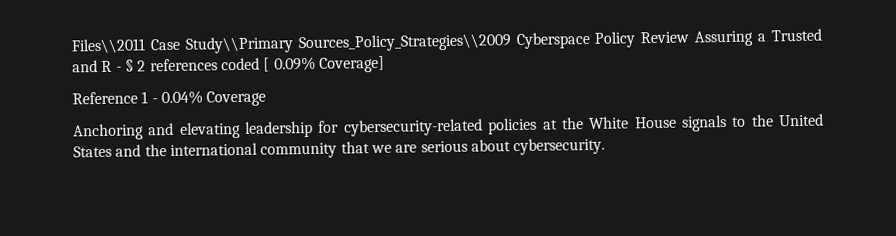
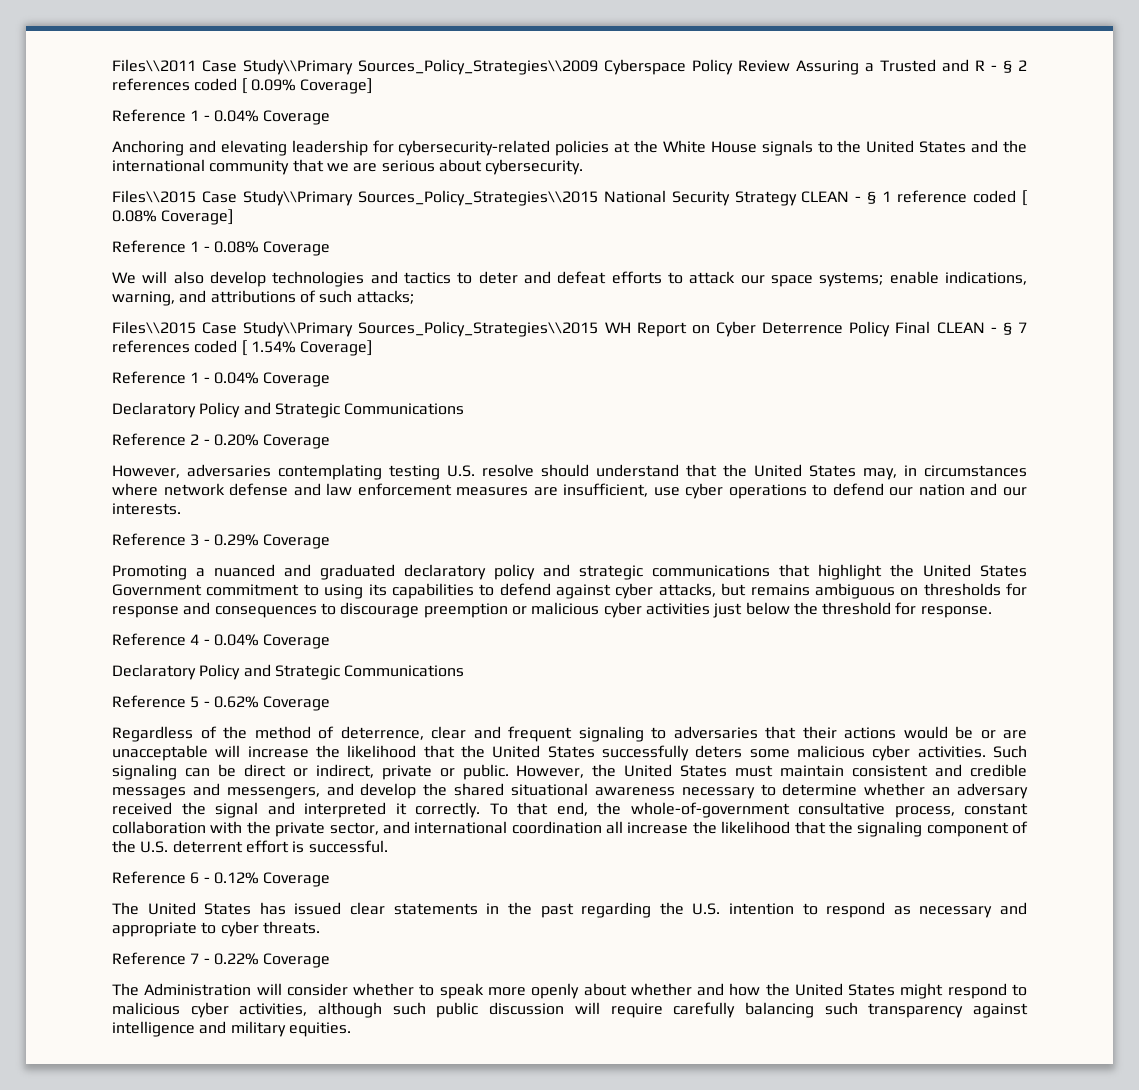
+ Files\\2015 Case Study\\Primary Sources_Policy_Strategies\\2015 National Security Strategy CLEAN - § 1 reference coded [ 0.08% Coverage]
+ Reference 1 - 0.08% Coverage
+ We will also develop technologies and tactics to deter and defeat efforts to attack our space systems; enable indications, warning, and attributions of such attacks;
+ Files\\2015 Case Study\\Primary Sources_Policy_Strategies\\2015 WH Report on Cyber Deterrence Policy Final CLEAN - § 7 references coded [ 1.54% Coverage]
+ Reference 1 - 0.04% Coverage
+ Declaratory Policy and Strategic Communications
+ Reference 2 - 0.20% Coverage
+ However, adversaries contemplating testing U.S. resolve should understand that the United States may, in circumstances where network defense and law enforcement measures are insufficient, use cyber operations to defend our nation and our interests.
+ Reference 3 - 0.29% Coverage
+ Promoting a nuanced and graduated declaratory policy and strategic communications that highlight the United States Government commitment to using its capabilities to defend against cyber attacks, but remains ambiguous on thresholds for response and consequences to discourage preemption or malicious cyber activities just below the threshold for response.
+ Reference 4 - 0.04% Coverage
+ Declaratory Policy and Strategic Communications
+ Reference 5 - 0.62% Coverage
+ Regardless of the method of deterrence, clear and frequent signaling to adversaries that their actions would be or are unacceptable will increase the likelihood that the United States successfully deters some malicious cyber activities. Such signaling can be direct or indirect, private or public. However, the United States must maintain consistent and credible messages and messengers, and develop the shared situational awareness necessary to determine whether an adversary received the signal and interpreted it correctly. To that end, the whole-of-government consultative process, constant collaboration with the private sector, and international coordination all increase the likelihood that the signaling component of the U.S. deterrent effort is successful.
+ Reference 6 - 0.12% Coverage
+ The United States has issued clear statements in the past regarding the U.S. intention to respond as necessary and appropriate to cyber threats.
+ Reference 7 - 0.22% Coverage
+ The Administration will consider whether to speak more openly about whether and how the United States might respond to malicious cyber activities, although such public discussion will require carefully balancing such transparency against intelligence and military equities.

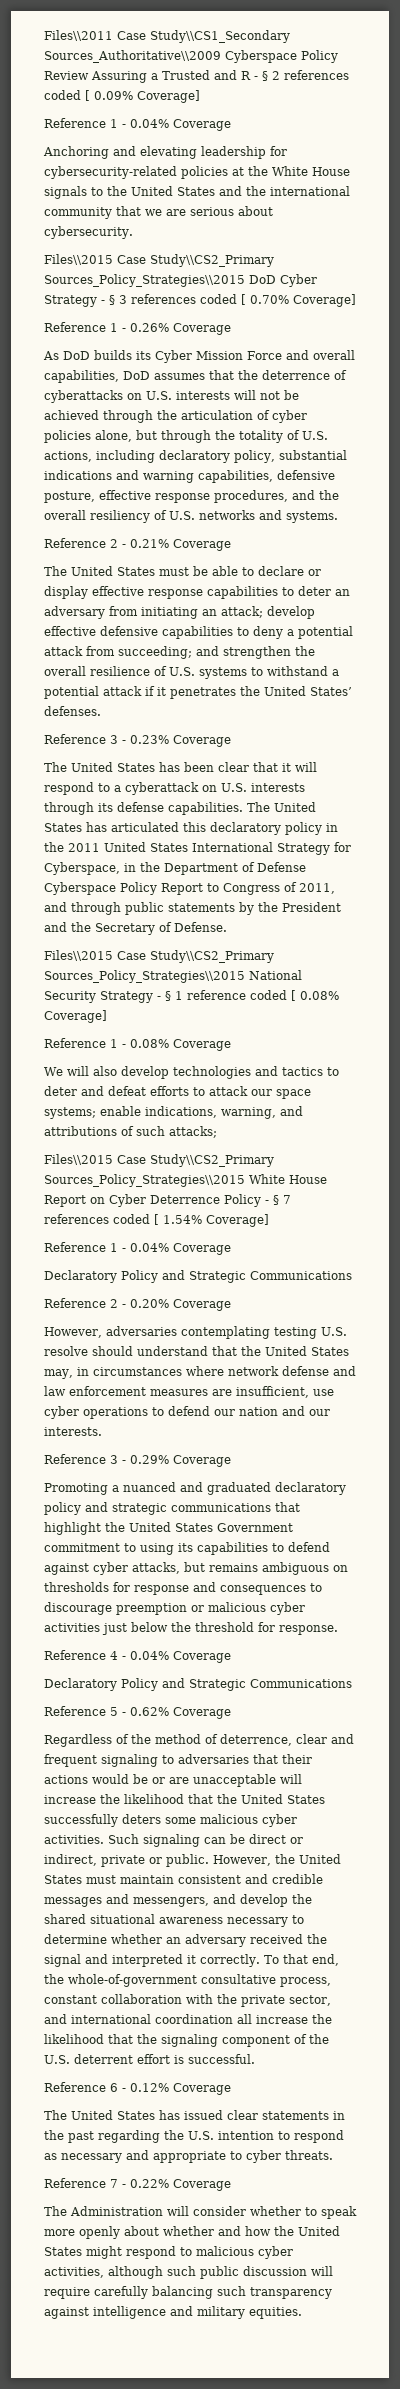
- Files\\2011 Case Study\\Primary Sources_Policy_Strategies\\2009 Cyberspace Policy Review Assuring a Trusted and R - § 2 references coded [ 0.09% Coverage]
+ Files\\2011 Case Study\\CS1_Secondary Sources_Authoritative\\2009 Cyberspace Policy Review Assuring a Trusted and R - § 2 references coded [ 0.09% Coverage]
- Files\\2015 Case Study\\Primary Sources_Policy_Strategies\\2015 National Security Strategy CLEAN - § 1 reference coded [ 0.08% Coverage]
+ Files\\2015 Case Study\\CS2_Primary Sources_Policy_Strategies\\2015 DoD Cyber Strategy - § 3 references coded [ 0.70% Coverage]
+ Reference 1 - 0.26% Coverage
+ As DoD builds its Cyber Mission Force and overall capabilities, DoD assumes that the deterrence of cyberattacks on U.S. interests will not be achieved through the articulation of cyber policies alone, but through the totality of U.S. actions, including declaratory policy, substantial indications and warning capabilities, defensive posture, effective response procedures, and the overall resiliency of U.S. networks and systems.
+ Reference 2 - 0.21% Coverage
+ The United States must be able to declare or display effective response capabilities to deter an adversary from initiating an attack; develop effective defensive capabilities to deny a potential attack from succeeding; and strengthen the overall resilience of U.S. systems to withstand a potential attack if it penetrates the United States’ defenses.
+ Reference 3 - 0.23% Coverage
+ The United States has been clear that it will respond to a cyberattack on U.S. interests through its defense capabilities. The United States has articulated this declaratory policy in the 2011 United States International Strategy for Cyberspace, in the Department of Defense Cyberspace Policy Report to Congress of 2011, and through public statements by the President and the Secretary of Defense.
+ Files\\2015 Case Study\\CS2_Primary Sources_Policy_Strategies\\2015 National Security Strategy - § 1 reference coded [ 0.08% Coverage]
- Files\\2015 Case Study\\Primary Sources_Policy_Strategies\\2015 WH Report on Cyber Deterrence Policy Final CLEAN - § 7 references coded [ 1.54% Coverage]
+ Files\\2015 Case Study\\CS2_Primary Sources_Policy_Strategies\\2015 White House Report on Cyber Deterrence Policy - § 7 references coded [ 1.54% Coverage]

